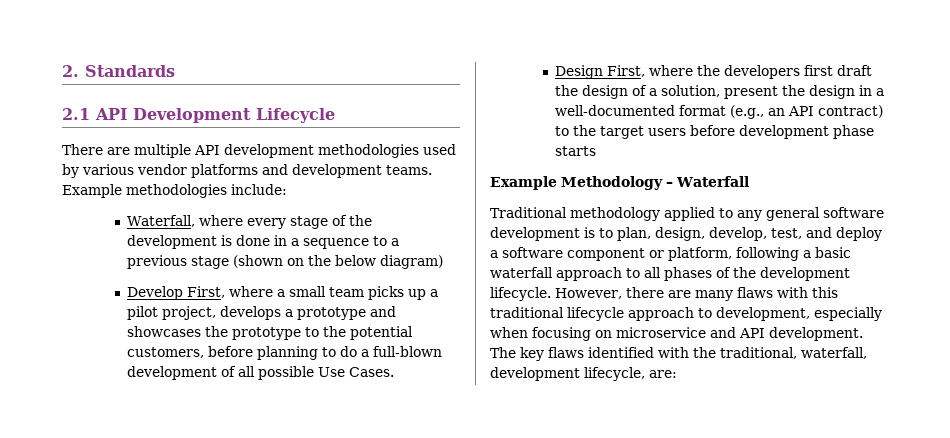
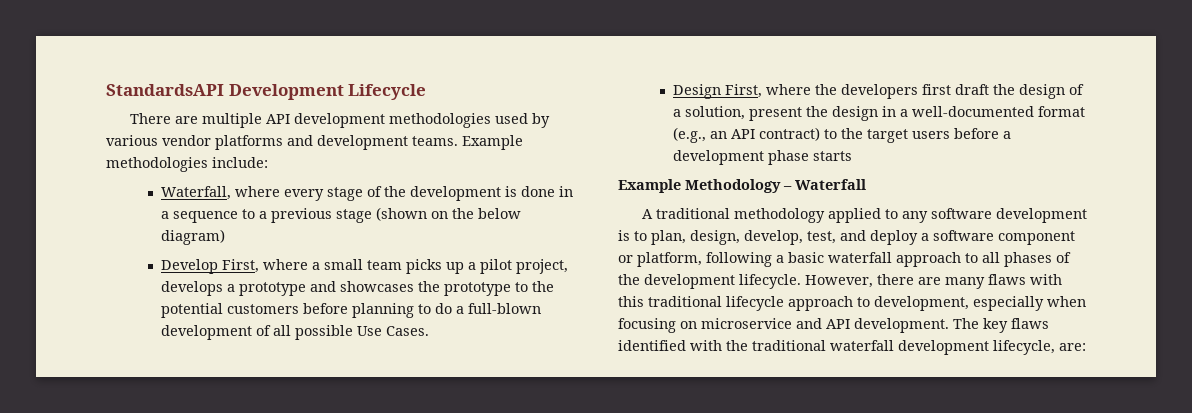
- 2. Standards
- 2.1 API Development Lifecycle
+ StandardsAPI Development Lifecycle
- Develop First, where a small team picks up a pilot project, develops a prototype and showcases the prototype to the potential customers, before planning to do a full-blown development of all possible Use Cases.
+ Develop First, where a small team picks up a pilot project, develops a prototype and showcases the prototype to the potential customers before planning to do a full-blown development of all possible Use Cases.
- Design First, where the developers first draft the design of a solution, present the design in a well-documented format (e.g., an API contract) to the target users before development phase starts
+ Design First, where the developers first draft the design of a solution, present the design in a well-documented format (e.g., an API contract) to the target users before a development phase starts
- Traditional methodology applied to any general software development is to plan, design, develop, test, and deploy a software component or platform, following a basic waterfall approach to all phases of the development lifecycle.
+ A traditional methodology applied to any software development is to plan, design, develop, test, and deploy a software component or platform, following a basic waterfall approach to all phases of the development lifecycle.
- The key flaws identified with the traditional, waterfall, development lifecycle, are:
+ The key flaws identified with the traditional waterfall development lifecycle, are:

